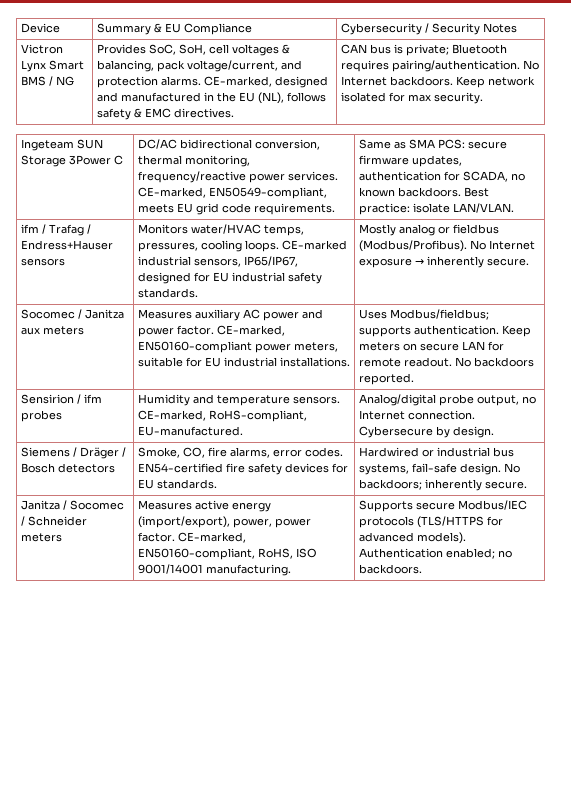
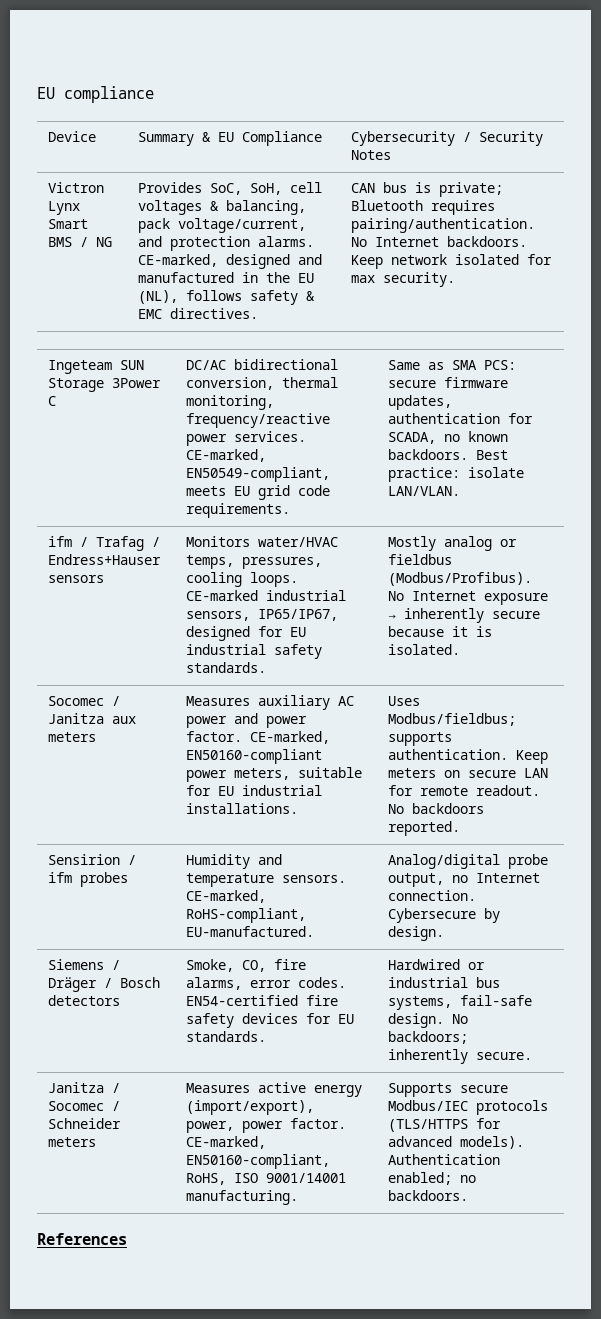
+ EU compliance
- ifm / Trafag / Endress+Hauser sensors | Monitors water/HVAC temps, pressures, cooling loops. CE-marked industrial sensors, IP65/IP67, designed for EU industrial safety standards. | Mostly analog or fieldbus (Modbus/Profibus). No Internet exposure → inherently secure.
+ ifm / Trafag / Endress+Hauser sensors | Monitors water/HVAC temps, pressures, cooling loops. CE-marked industrial sensors, IP65/IP67, designed for EU industrial safety standards. | Mostly analog or fieldbus (Modbus/Profibus). No Internet exposure → inherently secure because it is isolated.
+ References

